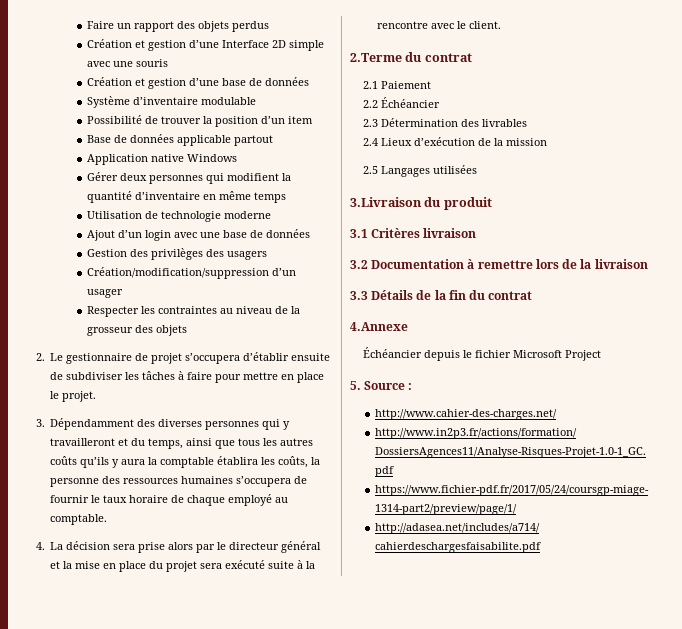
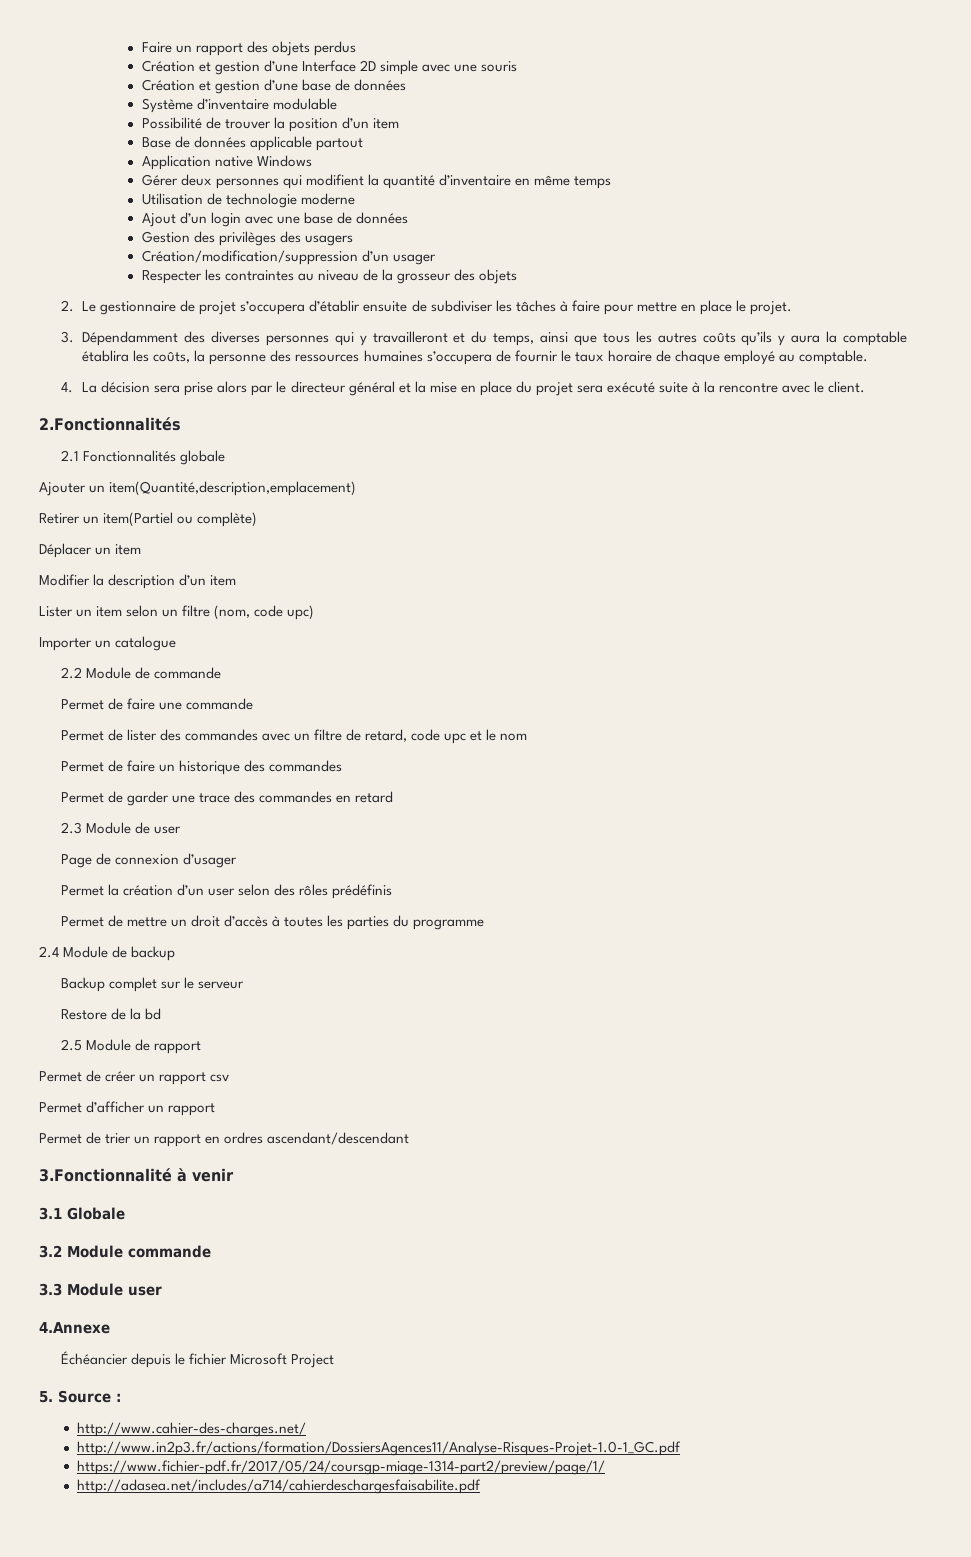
- 2.Terme du contrat
- 2.1 Paiement
- 2.2 Échéancier
- 2.3 Détermination des livrables
- 2.4 Lieux d’exécution de la mission
+ 2.Fonctionnalités
+ 2.1 Fonctionnalités globale
+ Ajouter un item(Quantité,description,emplacement)
+ Retirer un item(Partiel ou complète)
+ Déplacer un item
+ Modifier la description d’un item
+ Lister un item selon un filtre (nom, code upc)
+ Importer un catalogue
+ 2.2 Module de commande
+ Permet de faire une commande
+ Permet de lister des commandes avec un filtre de retard, code upc et le nom
+ Permet de faire un historique des commandes
+ Permet de garder une trace des commandes en retard
+ 2.3 Module de user
+ Page de connexion d’usager
+ Permet la création d’un user selon des rôles prédéfinis
+ Permet de mettre un droit d’accès à toutes les parties du programme
+ 2.4 Module de backup
+ Backup complet sur le serveur
+ Restore de la bd
- 2.5 Langages utilisées
- 3.Livraison du produit
+ 2.5 Module de rapport
+ Permet de créer un rapport csv
+ Permet d’afficher un rapport
+ Permet de trier un rapport en ordres ascendant/descendant
+ 3.Fonctionnalité à venir
- 3.1 Critères livraison
+ 3.1 Globale
- 3.2 Documentation à remettre lors de la livraison
- 3.3 Détails de la fin du contrat
+ 3.2 Module commande
+ 3.3 Module user

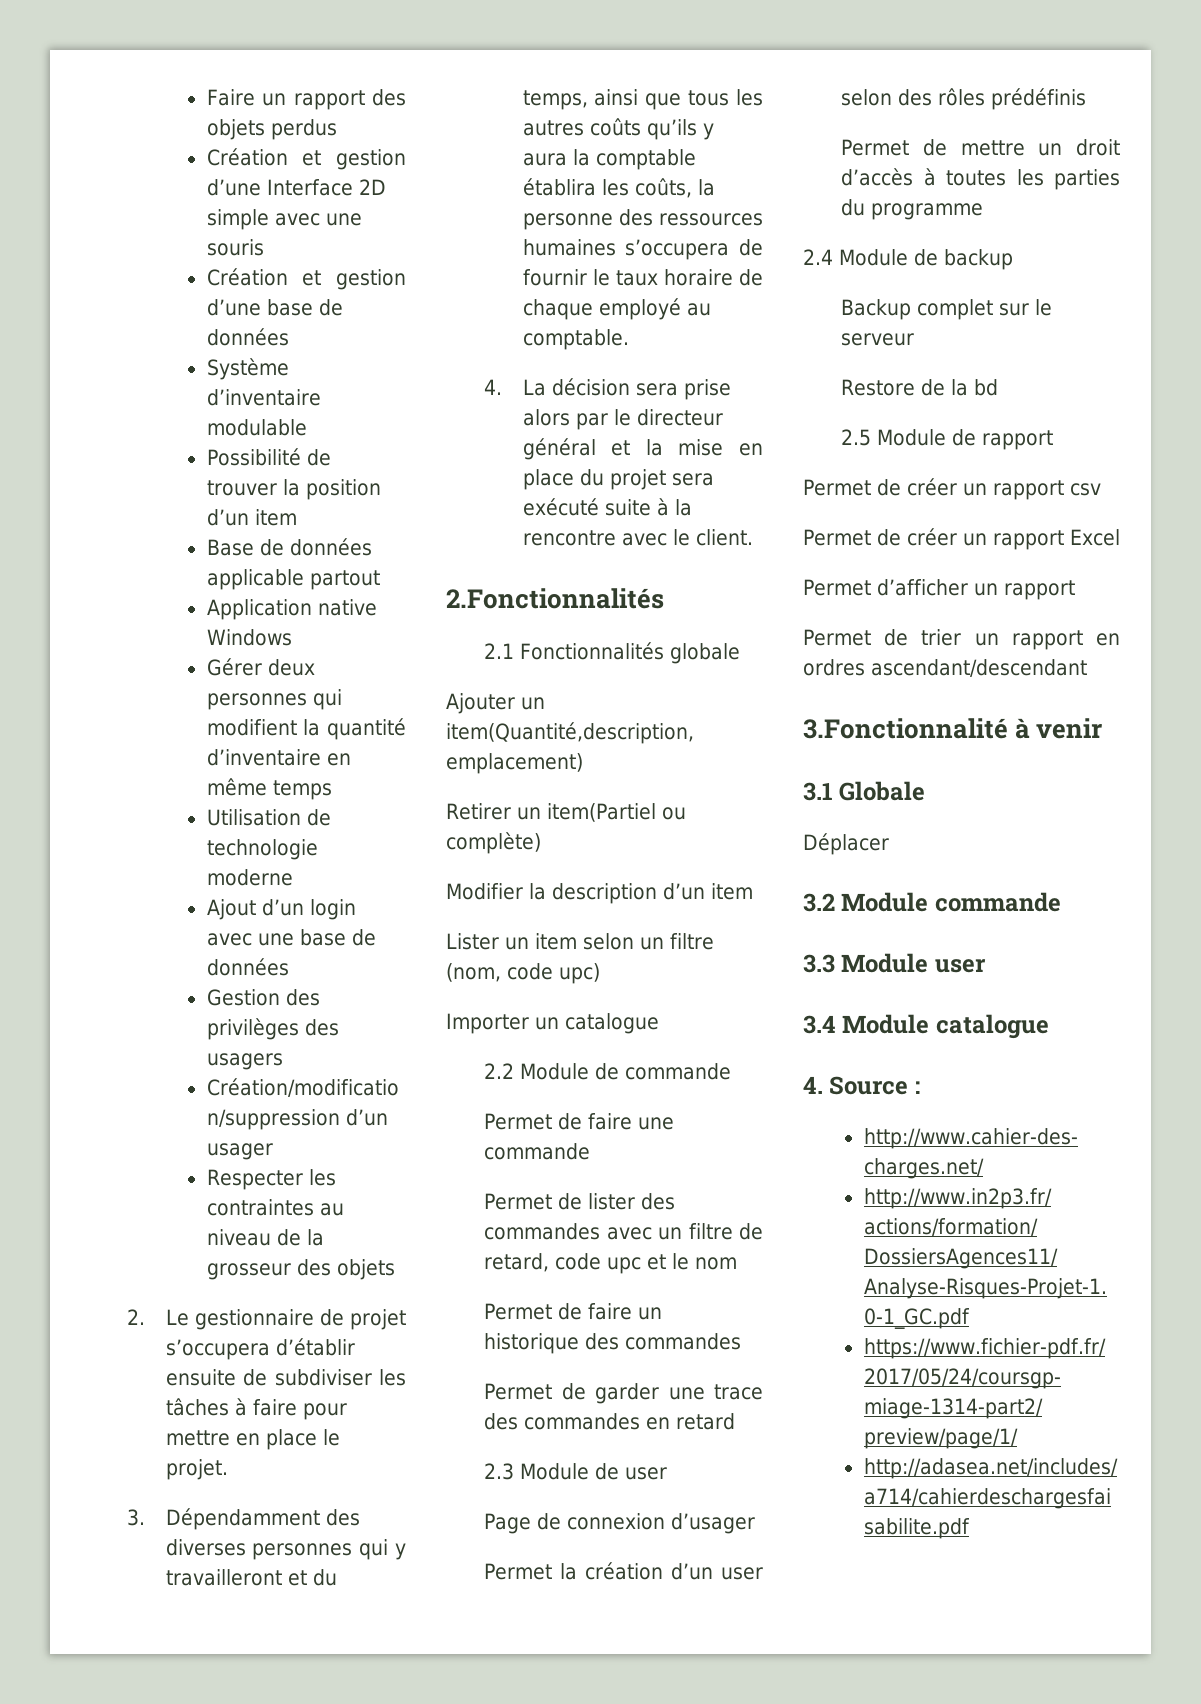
- Déplacer un item
+ Permet de créer un rapport Excel
+ Déplacer
- 4.Annexe
- Échéancier depuis le fichier Microsoft Project
- 5. Source :
+ 3.4 Module catalogue
+ 4. Source :

